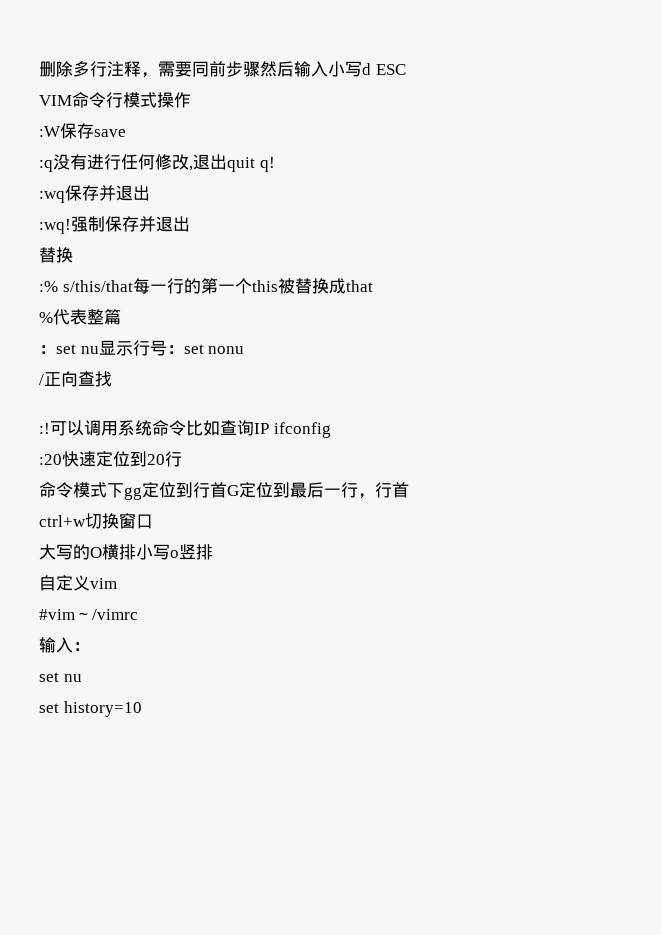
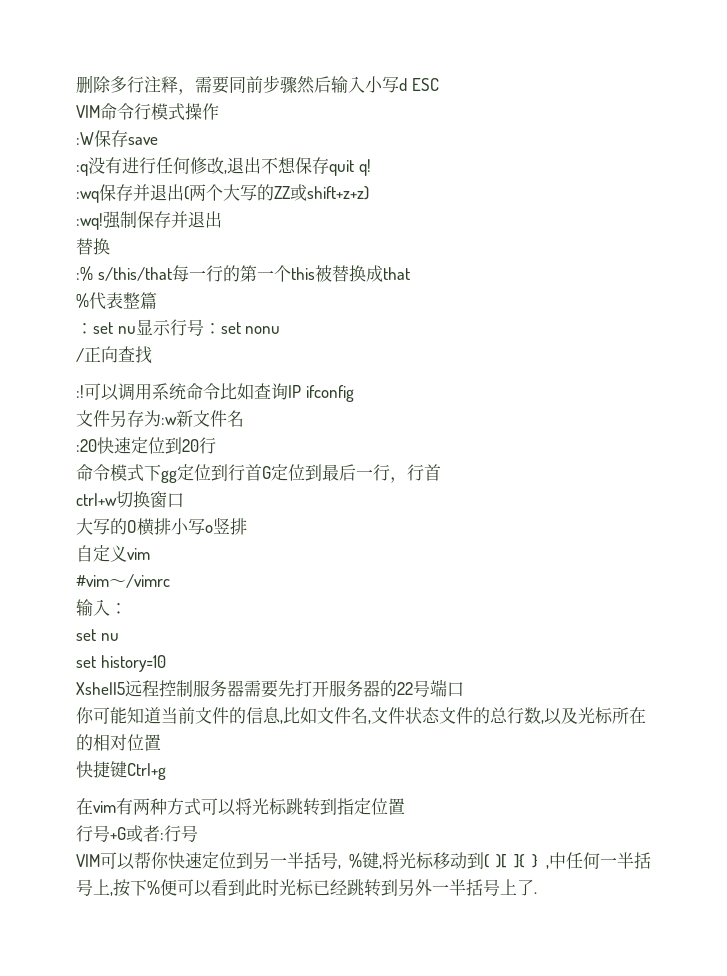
- :q没有进行任何修改,退出quit q!
+ :q没有进行任何修改,退出不想保存quit q!
- :wq保存并退出
+ :wq保存并退出(两个大写的ZZ或shift+z+z)
+ 文件另存为:w新文件名
+ Xshell5远程控制服务器需要先打开服务器的22号端口
+ 你可能知道当前文件的信息,比如文件名,文件状态文件的总行数,以及光标所在的相对位置
+ 快捷键Ctrl+g
+ 在vim有两种方式可以将光标跳转到指定位置
+ 行号+G或者:行号
+ VIM可以帮你快速定位到另一半括号, %键,将光标移动到( )[ ]{ } ,中任何一半括号上,按下%便可以看到此时光标已经跳转到另外一半括号上了.

